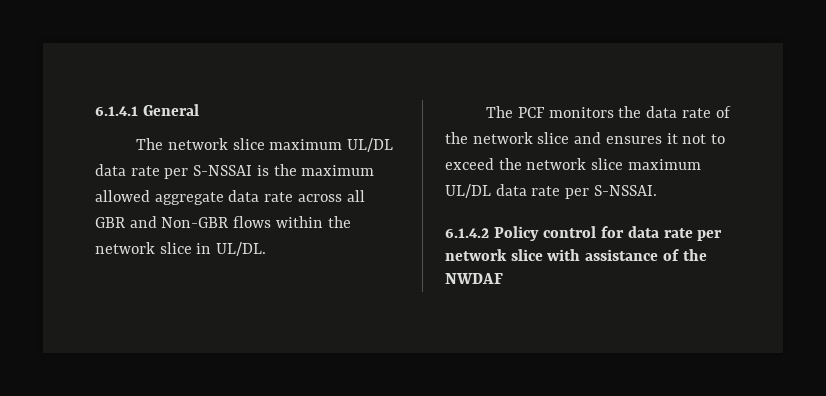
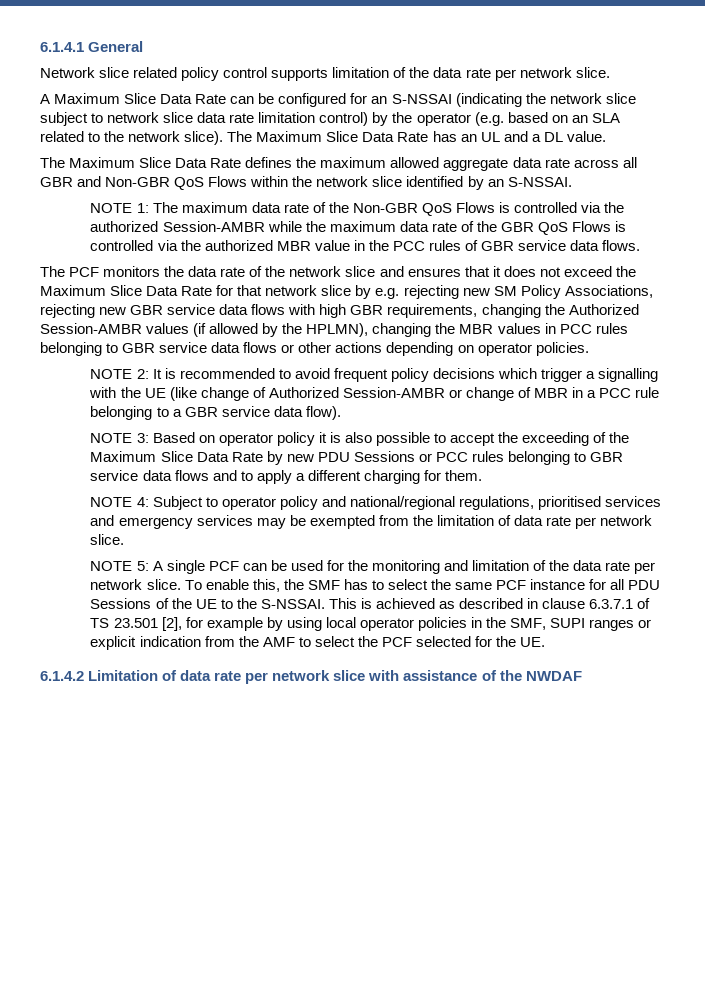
- The network slice maximum UL/DL data rate per S-NSSAI is the maximum allowed aggregate data rate across all GBR and Non-GBR flows within the network slice in UL/DL.
+ Network slice related policy control supports limitation of the data rate per network slice.
+ A Maximum Slice Data Rate can be configured for an S-NSSAI (indicating the network slice subject to network slice data rate limitation control) by the operator (e.g. based on an SLA related to the network slice). The Maximum Slice Data Rate has an UL and a DL value.
+ The Maximum Slice Data Rate defines the maximum allowed aggregate data rate across all GBR and Non-GBR QoS Flows within the network slice identified by an S-NSSAI.
+ NOTE 1: The maximum data rate of the Non-GBR QoS Flows is controlled via the authorized Session-AMBR while the maximum data rate of the GBR QoS Flows is controlled via the authorized MBR value in the PCC rules of GBR service data flows.
- The PCF monitors the data rate of the network slice and ensures it not to exceed the network slice maximum UL/DL data rate per S-NSSAI.
- 6.1.4.2 Policy control for data rate per network slice with assistance of the NWDAF
+ The PCF monitors the data rate of the network slice and ensures that it does not exceed the Maximum Slice Data Rate for that network slice by e.g. rejecting new SM Policy Associations, rejecting new GBR service data flows with high GBR requirements, changing the Authorized Session-AMBR values (if allowed by the HPLMN), changing the MBR values in PCC rules belonging to GBR service data flows or other actions depending on operator policies.
+ NOTE 2: It is recommended to avoid frequent policy decisions which trigger a signalling with the UE (like change of Authorized Session-AMBR or change of MBR in a PCC rule belonging to a GBR service data flow).
+ NOTE 3: Based on operator policy it is also possible to accept the exceeding of the Maximum Slice Data Rate by new PDU Sessions or PCC rules belonging to GBR service data flows and to apply a different charging for them.
+ NOTE 4: Subject to operator policy and national/regional regulations, prioritised services and emergency services may be exempted from the limitation of data rate per network slice.
+ NOTE 5: A single PCF can be used for the monitoring and limitation of the data rate per network slice. To enable this, the SMF has to select the same PCF instance for all PDU Sessions of the UE to the S-NSSAI. This is achieved as described in clause 6.3.7.1 of TS 23.501 [2], for example by using local operator policies in the SMF, SUPI ranges or explicit indication from the AMF to select the PCF selected for the UE.
+ 6.1.4.2 Limitation of data rate per network slice with assistance of the NWDAF

